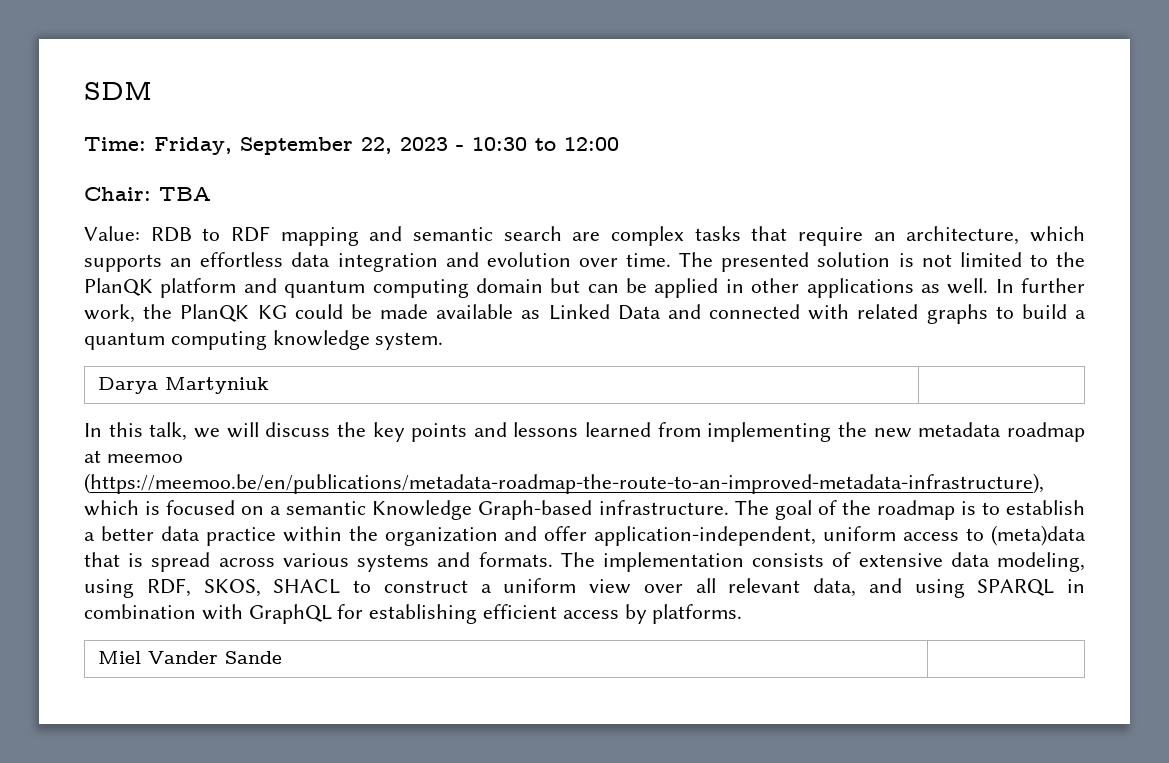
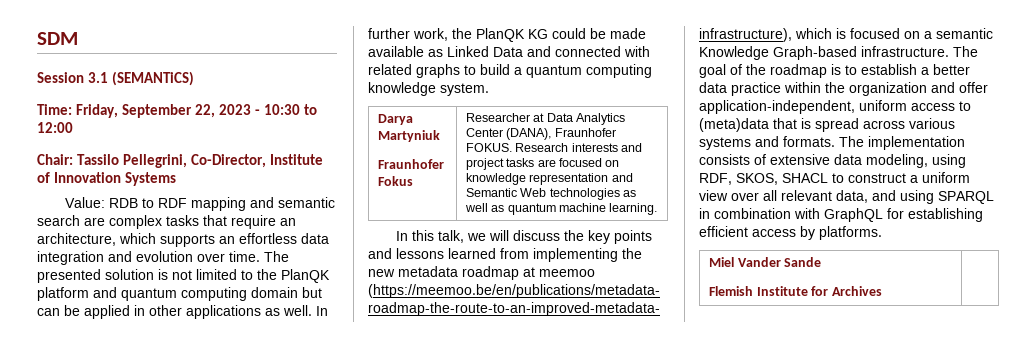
+ Session 3.1 (SEMANTiCS)
- Chair: TBA
+ Chair: Tassilo Pellegrini, Co-Director, Institute of Innovation Systems
- Darya Martyniuk |
+ Darya Martyniuk
+ Fraunhofer Fokus | Researcher at Data Analytics Center (DANA), Fraunhofer FOKUS. Research interests and project tasks are focused on knowledge representation and Semantic Web technologies as well as quantum machine learning.
- Miel Vander Sande |
+ Miel Vander Sande
+ Flemish Institute for Archives |

